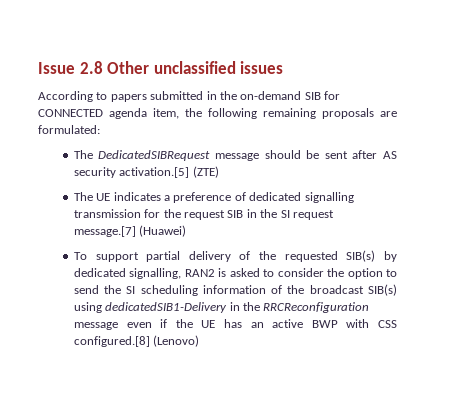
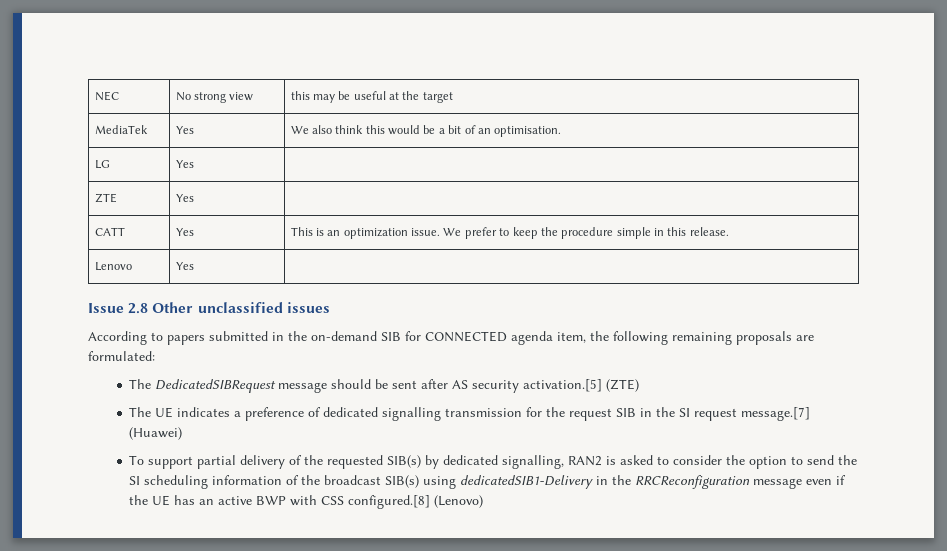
+ NEC | No strong view | this may be useful at the target
+ MediaTek | Yes | We also think this would be a bit of an optimisation.
+ LG | Yes |
+ ZTE | Yes |
+ CATT | Yes | This is an optimization issue. We prefer to keep the procedure simple in this release.
+ Lenovo | Yes |

